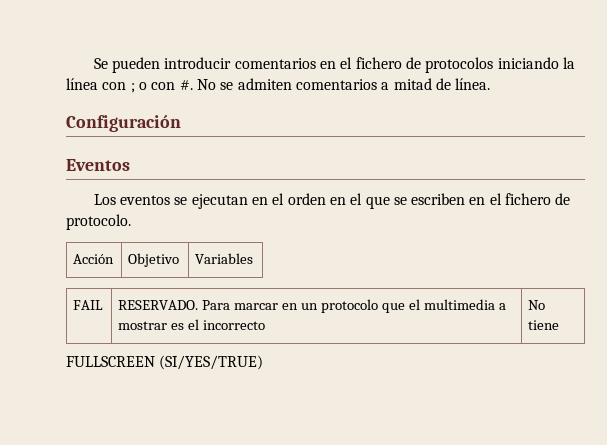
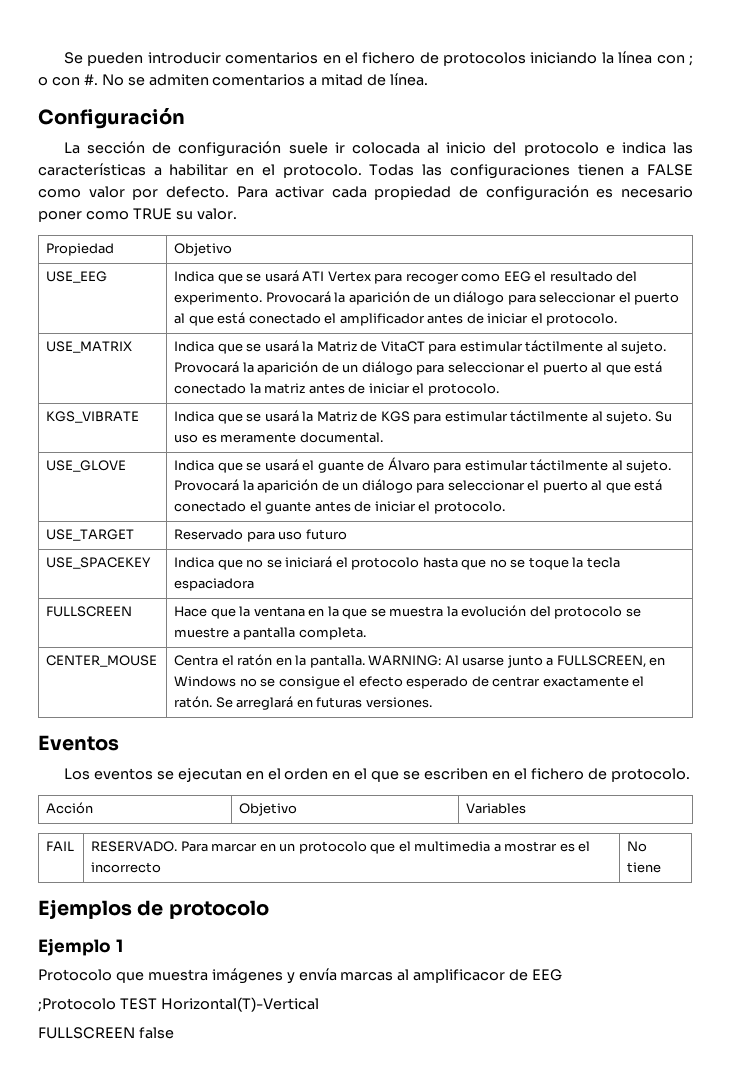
+ La sección de configuración suele ir colocada al inicio del protocolo e indica las características a habilitar en el protocolo. Todas las configuraciones tienen a FALSE como valor por defecto. Para activar cada propiedad de configuración es necesario poner como TRUE su valor.
+ Propiedad | Objetivo
+ USE_EEG | Indica que se usará ATI Vertex para recoger como EEG el resultado del experimento. Provocará la aparición de un diálogo para seleccionar el puerto al que está conectado el amplificador antes de iniciar el protocolo.
+ USE_MATRIX | Indica que se usará la Matriz de VitaCT para estimular táctilmente al sujeto. Provocará la aparición de un diálogo para seleccionar el puerto al que está conectado la matriz antes de iniciar el protocolo.
+ KGS_VIBRATE | Indica que se usará la Matriz de KGS para estimular táctilmente al sujeto. Su uso es meramente documental.
+ USE_GLOVE | Indica que se usará el guante de Álvaro para estimular táctilmente al sujeto. Provocará la aparición de un diálogo para seleccionar el puerto al que está conectado el guante antes de iniciar el protocolo.
+ USE_TARGET | Reservado para uso futuro
+ USE_SPACEKEY | Indica que no se iniciará el protocolo hasta que no se toque la tecla espaciadora
+ FULLSCREEN | Hace que la ventana en la que se muestra la evolución del protocolo se muestre a pantalla completa.
+ CENTER_MOUSE | Centra el ratón en la pantalla. WARNING: Al usarse junto a FULLSCREEN, en Windows no se consigue el efecto esperado de centrar exactamente el ratón. Se arreglará en futuras versiones.
- FULLSCREEN (SI/YES/TRUE)
+ Ejemplos de protocolo
+ Ejemplo 1
+ Protocolo que muestra imágenes y envía marcas al amplificacor de EEG
+ ;Protocolo TEST Horizontal(T)-Vertical
+ FULLSCREEN false

